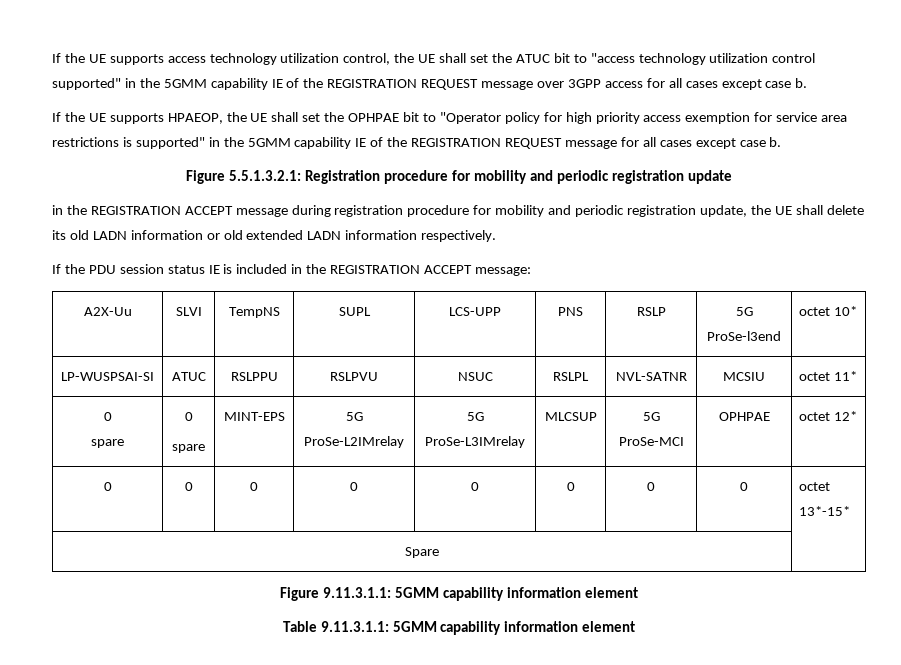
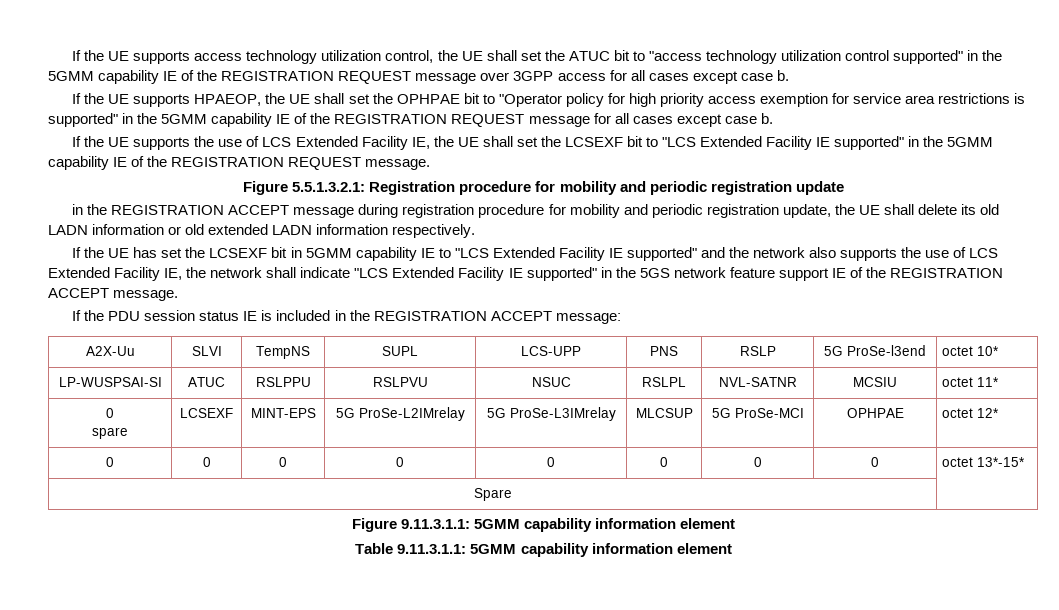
+ If the UE supports the use of LCS Extended Facility IE, the UE shall set the LCSEXF bit to "LCS Extended Facility IE supported" in the 5GMM capability IE of the REGISTRATION REQUEST message.
+ If the UE has set the LCSEXF bit in 5GMM capability IE to "LCS Extended Facility IE supported" and the network also supports the use of LCS Extended Facility IE, the network shall indicate "LCS Extended Facility IE supported" in the 5GS network feature support IE of the REGISTRATION ACCEPT message.
  LP-WUSPSAI-SI | ATUC | RSLPPU | RSLPVU | NSUC | RSLPL | NVL-SATNR | MCSIU | octet 11*
  0
- spare | 0
- spare | MINT-EPS | 5G ProSe-L2IMrelay | 5G ProSe-L3IMrelay | MLCSUP | 5G ProSe-MCI | OPHPAE | octet 12*
+ spare | LCSEXF | MINT-EPS | 5G ProSe-L2IMrelay | 5G ProSe-L3IMrelay | MLCSUP | 5G ProSe-MCI | OPHPAE | octet 12*

